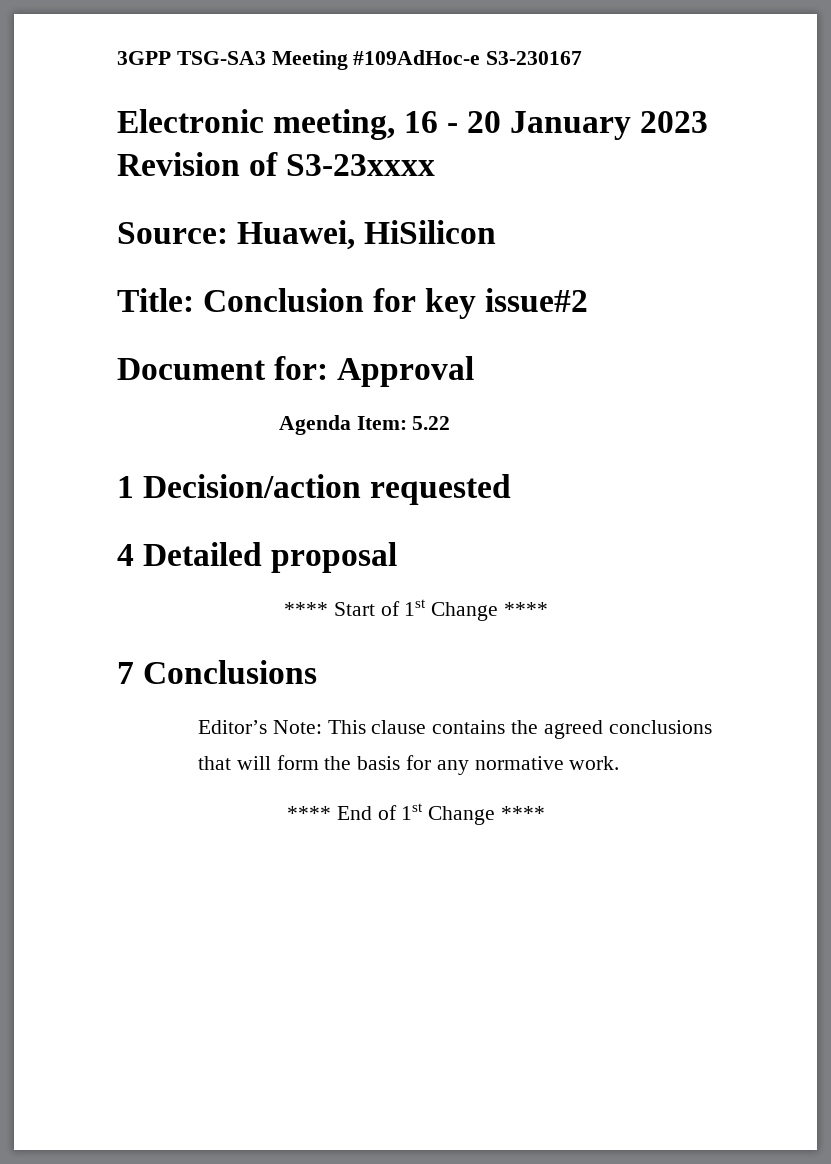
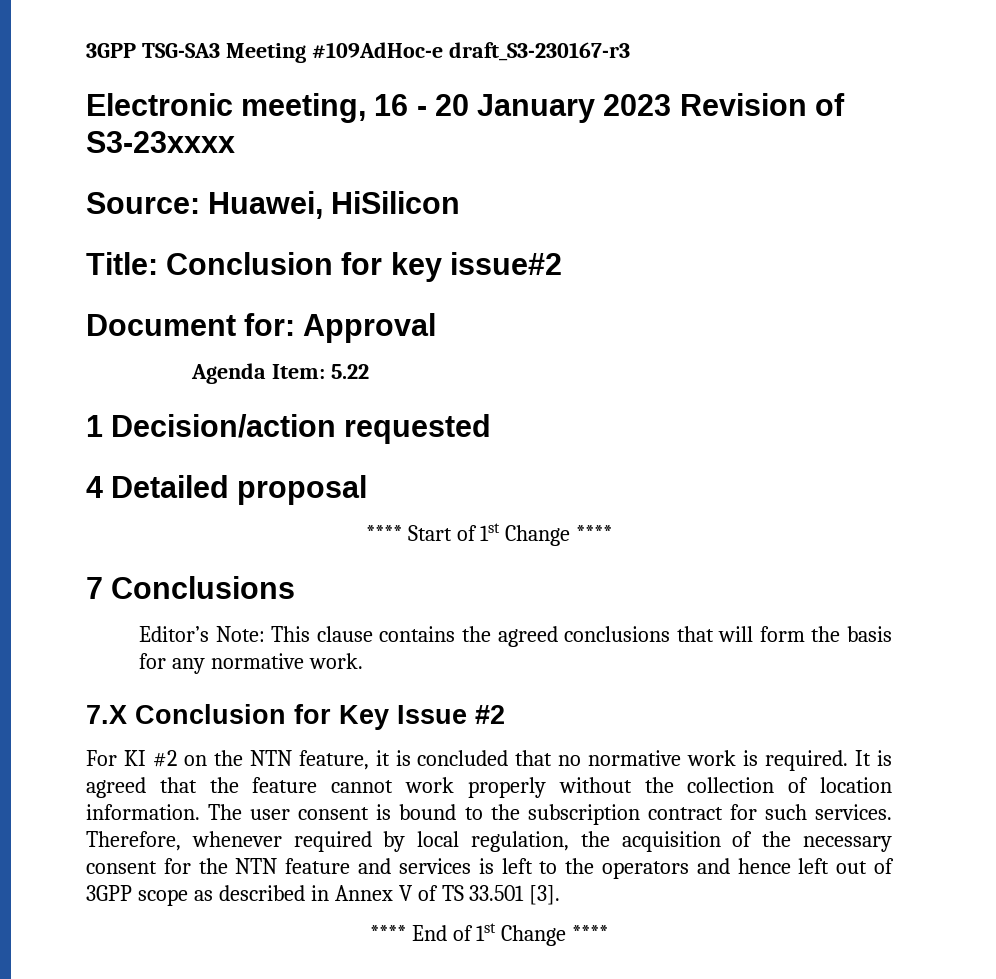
- 3GPP TSG-SA3 Meeting #109AdHoc-e S3-230167
+ 3GPP TSG-SA3 Meeting #109AdHoc-e draft_S3-230167-r3
+ 7.X Conclusion for Key Issue #2
+ For KI #2 on the NTN feature, it is concluded that no normative work is required. It is agreed that the feature cannot work properly without the collection of location information. The user consent is bound to the subscription contract for such services. Therefore, whenever required by local regulation, the acquisition of the necessary consent for the NTN feature and services is left to the operators and hence left out of 3GPP scope as described in Annex V of TS 33.501 [3].

